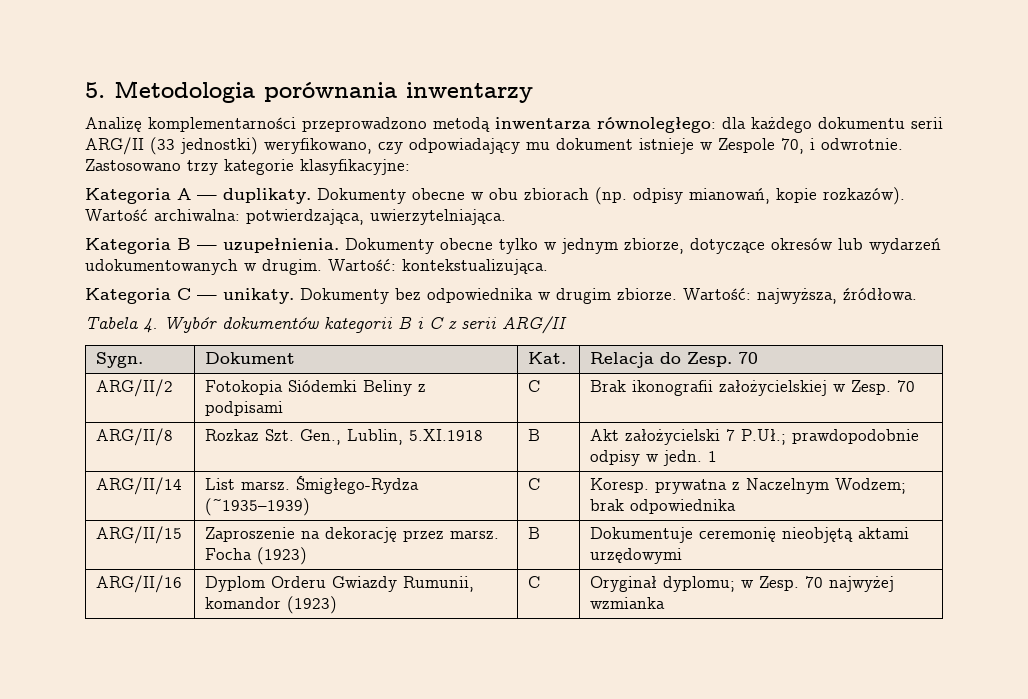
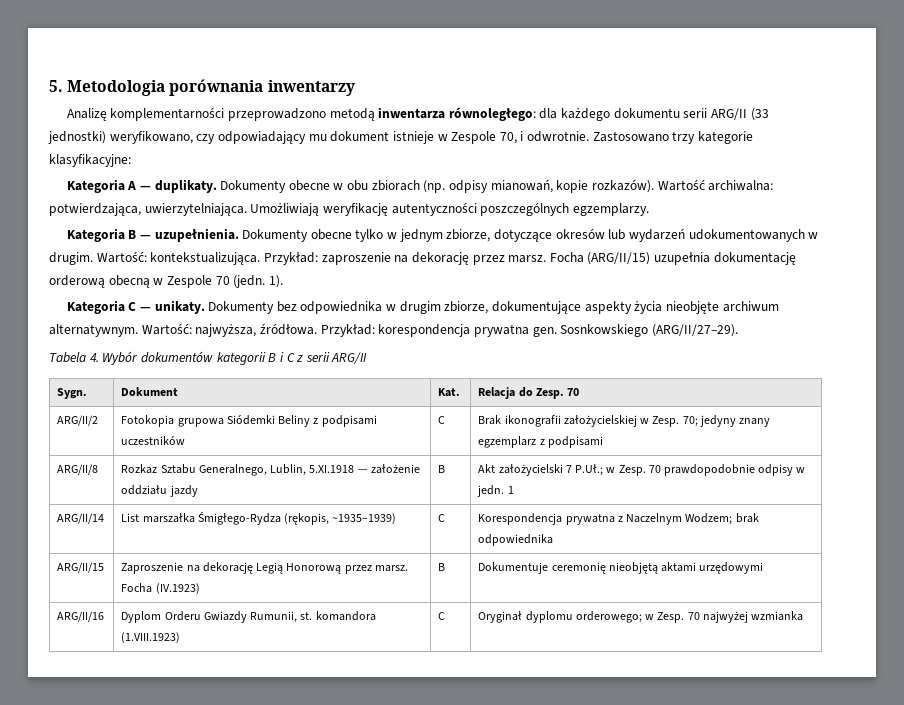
+ Umożliwiają weryfikację autentyczności poszczególnych egzemplarzy.
+ Przykład: zaproszenie na dekorację przez marsz. Focha (ARG/II/15) uzupełnia dokumentację orderową obecną w Zespole 70 (jedn. 1).
- Dokumenty bez odpowiednika w drugim zbiorze. Wartość: najwyższa, źródłowa.
+ Dokumenty bez odpowiednika w drugim zbiorze, dokumentujące aspekty życia nieobjęte archiwum alternatywnym. Wartość: najwyższa, źródłowa. Przykład: korespondencja prywatna gen. Sosnkowskiego (ARG/II/27–29).
- ARG/II/2 | Fotokopia Siódemki Beliny z podpisami | C | Brak ikonografii założycielskiej w Zesp. 70
+ ARG/II/2 | Fotokopia grupowa Siódemki Beliny z podpisami uczestników | C | Brak ikonografii założycielskiej w Zesp. 70; jedyny znany egzemplarz z podpisami
- ARG/II/8 | Rozkaz Szt. Gen., Lublin, 5.XI.1918 | B | Akt założycielski 7 P.Uł.; prawdopodobnie odpisy w jedn. 1
+ ARG/II/8 | Rozkaz Sztabu Generalnego, Lublin, 5.XI.1918 — założenie oddziału jazdy | B | Akt założycielski 7 P.Uł.; w Zesp. 70 prawdopodobnie odpisy w jedn. 1
- ARG/II/14 | List marsz. Śmigłego-Rydza (~1935–1939) | C | Koresp. prywatna z Naczelnym Wodzem; brak odpowiednika
+ ARG/II/14 | List marszałka Śmigłego-Rydza (rękopis, ~1935–1939) | C | Korespondencja prywatna z Naczelnym Wodzem; brak odpowiednika
- ARG/II/15 | Zaproszenie na dekorację przez marsz. Focha (1923) | B | Dokumentuje ceremonię nieobjętą aktami urzędowymi
+ ARG/II/15 | Zaproszenie na dekorację Legią Honorową przez marsz. Focha (IV.1923) | B | Dokumentuje ceremonię nieobjętą aktami urzędowymi
- ARG/II/16 | Dyplom Orderu Gwiazdy Rumunii, komandor (1923) | C | Oryginał dyplomu; w Zesp. 70 najwyżej wzmianka
+ ARG/II/16 | Dyplom Orderu Gwiazdy Rumunii, st. komandora (1.VIII.1923) | C | Oryginał dyplomu orderowego; w Zesp. 70 najwyżej wzmianka

